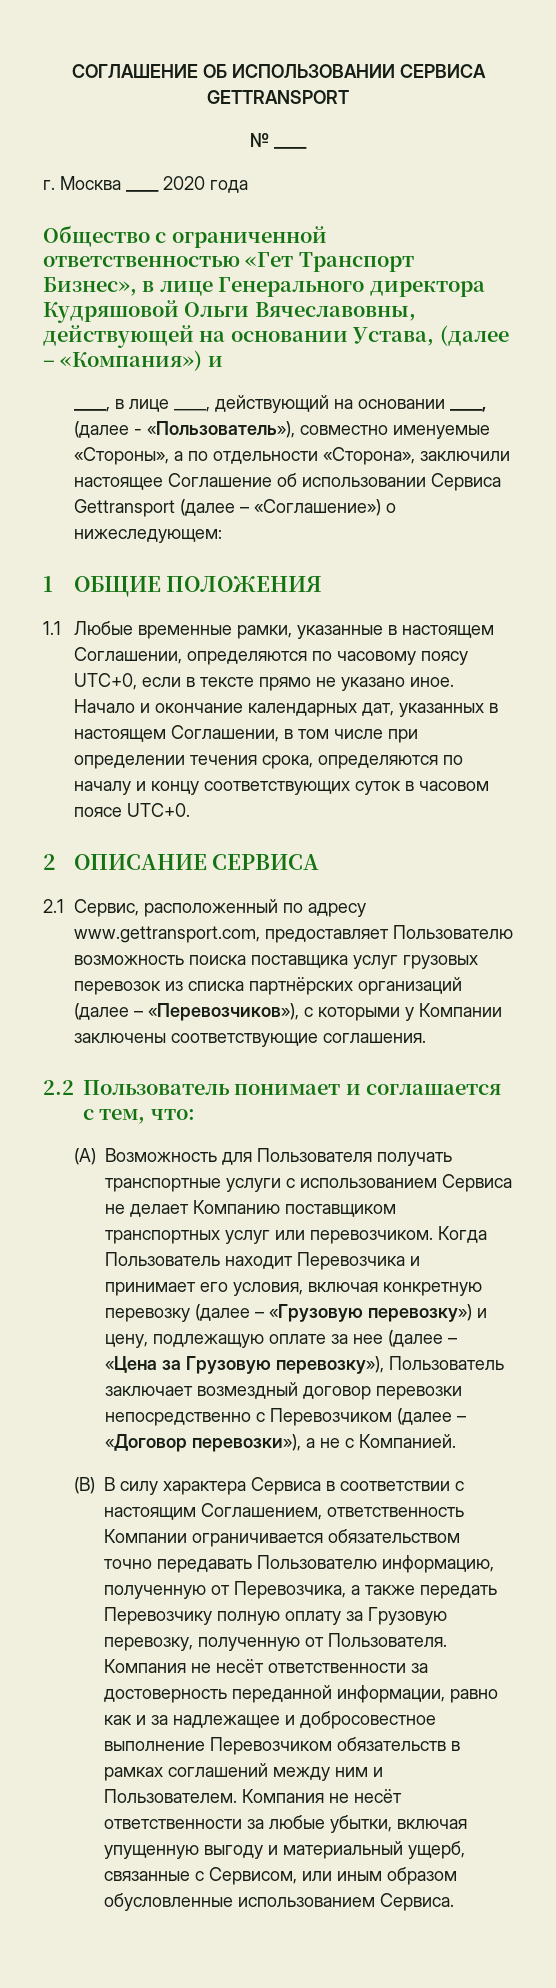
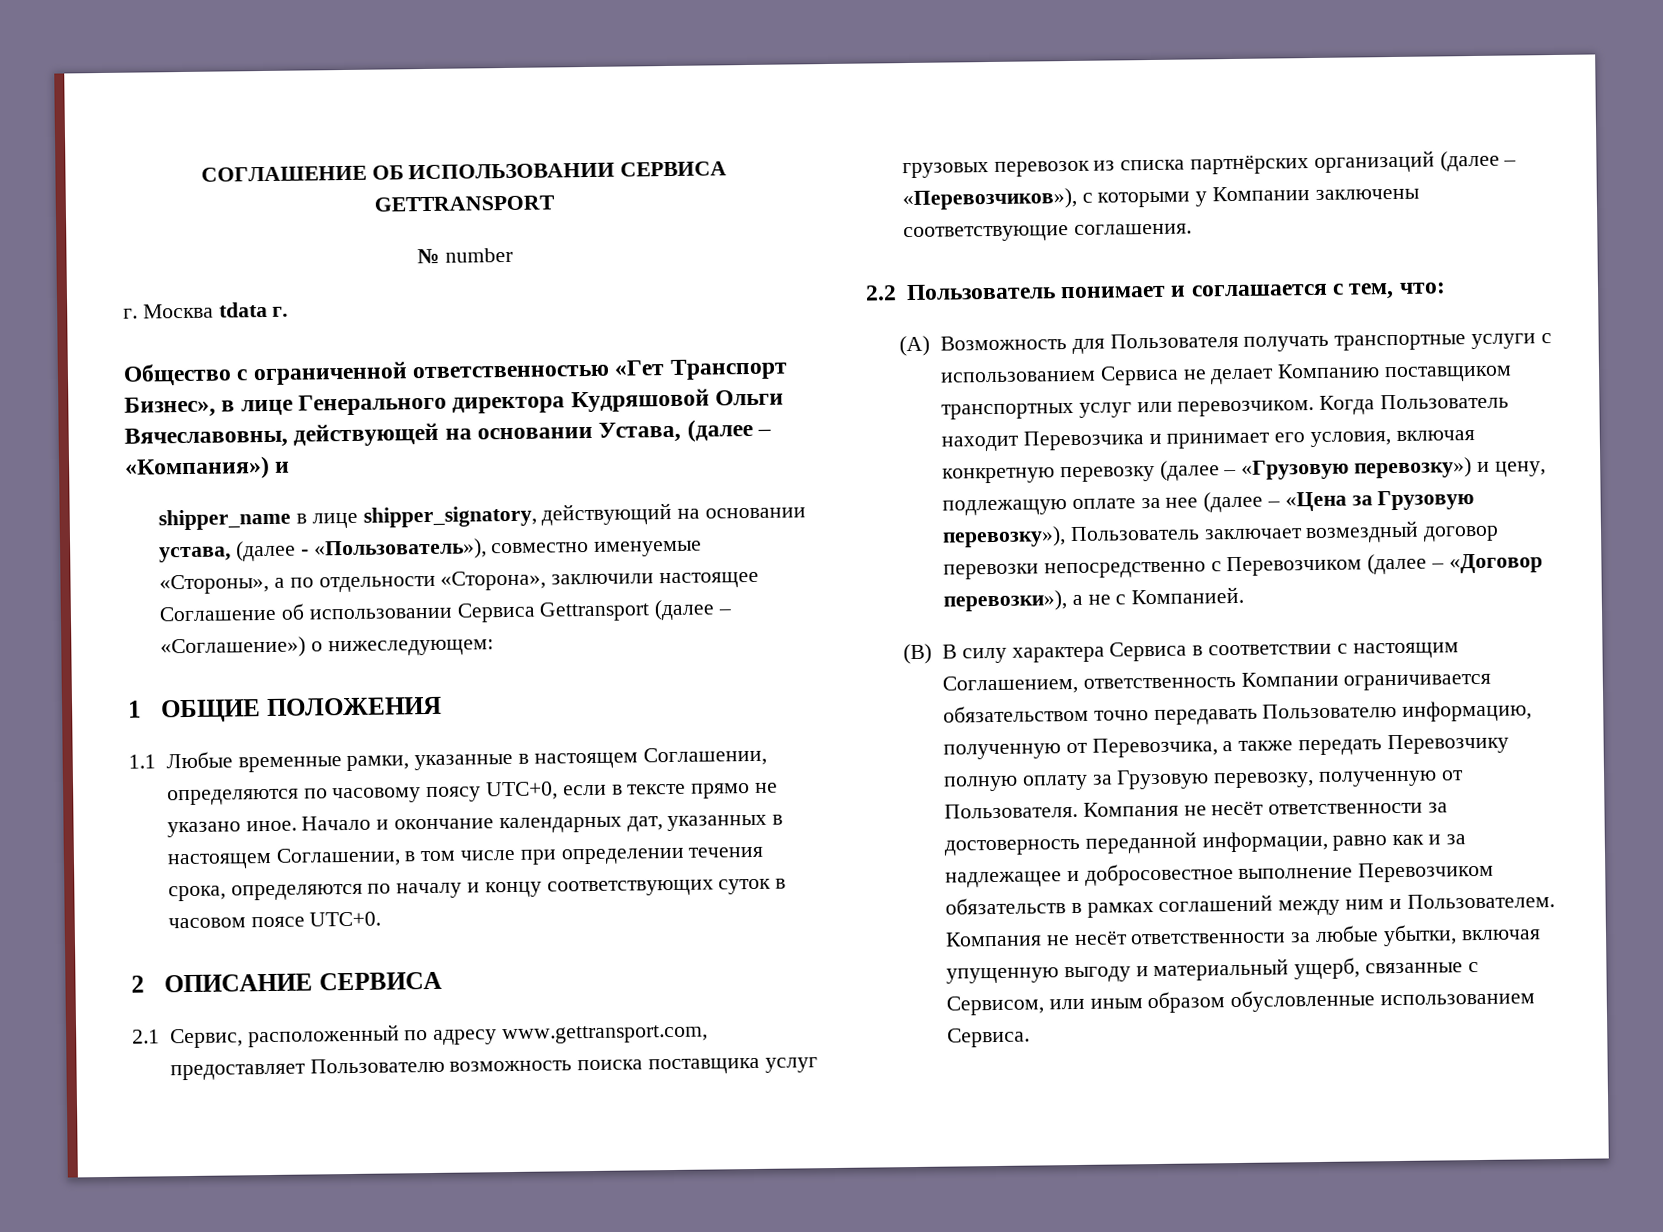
- № ____
+ № number
- г. Москва ____ 2020 года
+ г. Москва tdata г.
- ____, в лице ____, действующий на основании ____, (далее - «Пользователь»), совместно именуемые «Стороны», а по отдельности «Сторона», заключили настоящее Соглашение об использовании Сервиса Gettransport (далее – «Соглашение») о нижеследующем:
+ shipper_name в лице shipper_signatory, действующий на основании устава, (далее - «Пользователь»), совместно именуемые «Стороны», а по отдельности «Сторона», заключили настоящее Соглашение об использовании Сервиса Gettransport (далее – «Соглашение») о нижеследующем:

